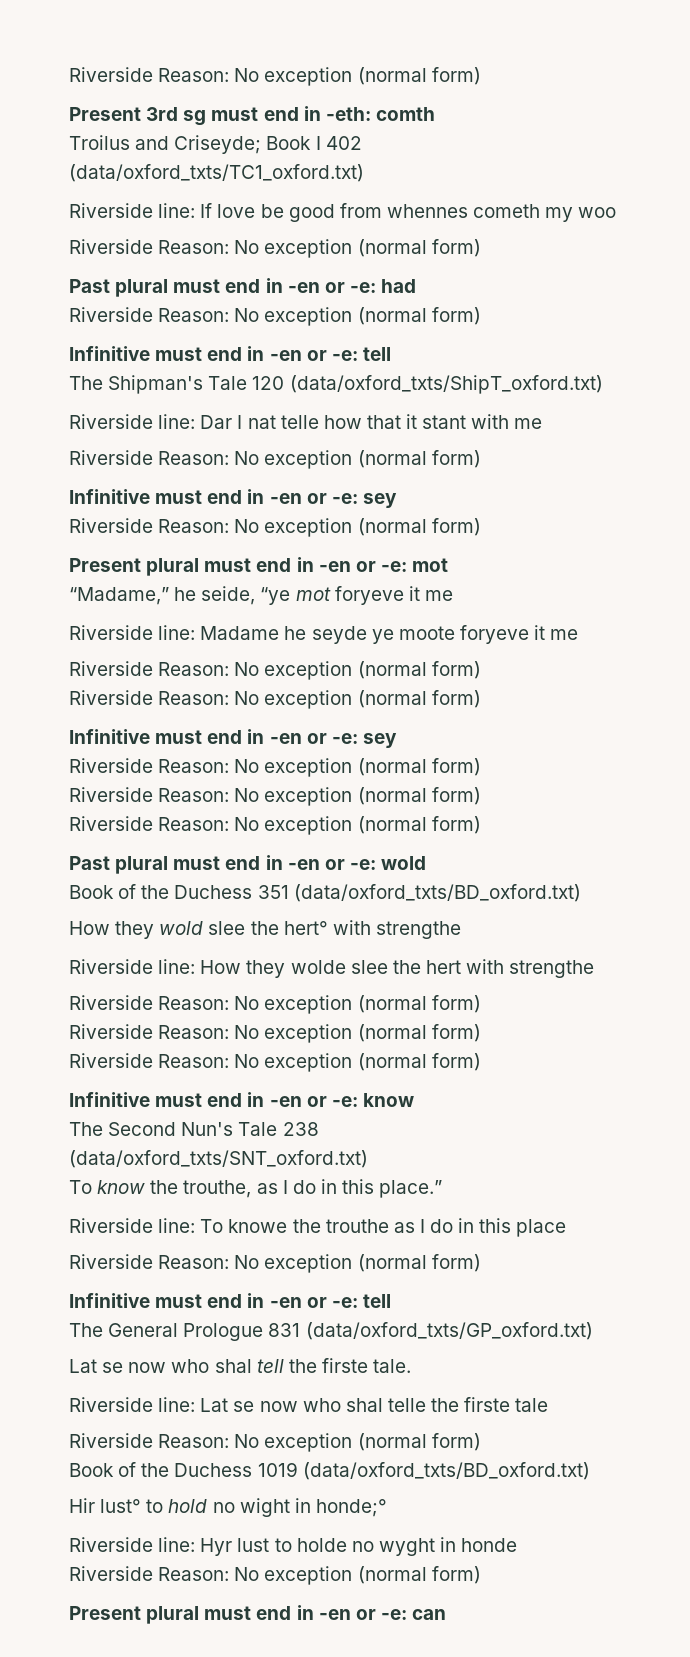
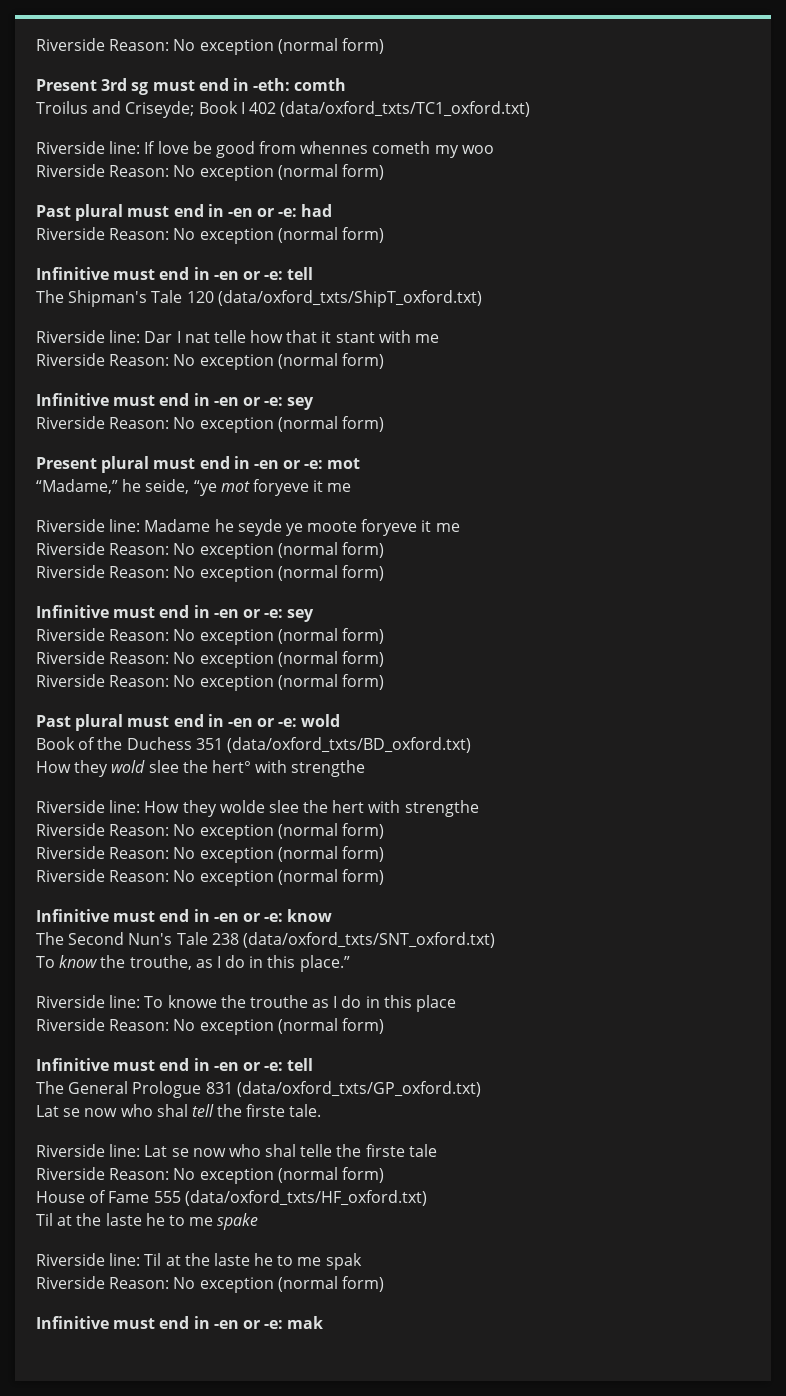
- Book of the Duchess 1019 (data/oxford_txts/BD_oxford.txt)
- Hir lust° to hold no wight in honde;°
- Riverside line: Hyr lust to holde no wyght in honde
+ House of Fame 555 (data/oxford_txts/HF_oxford.txt)
+ Til at the laste he to me spake
+ Riverside line: Til at the laste he to me spak
  Riverside Reason: No exception (normal form)
- Present plural must end in -en or -e: can
+ Infinitive must end in -en or -e: mak

